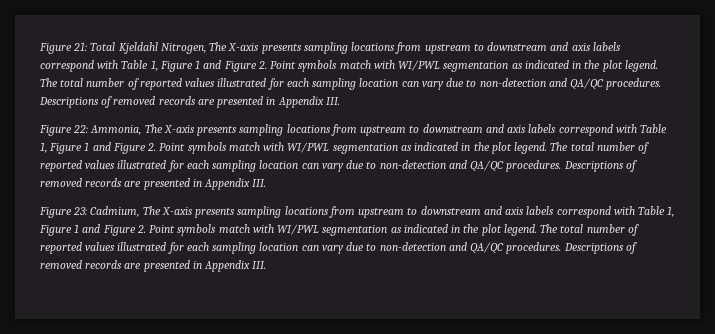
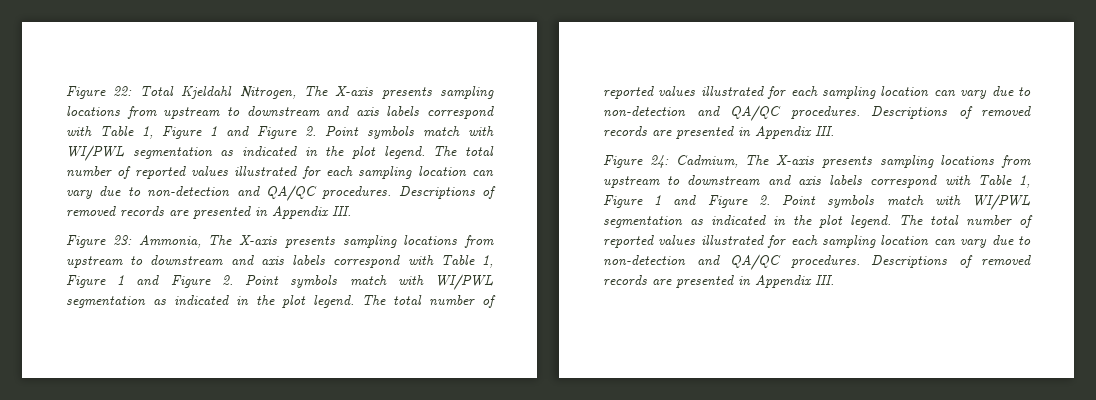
- Figure 21: Total Kjeldahl Nitrogen, The X-axis presents sampling locations from upstream to downstream and axis labels correspond with Table 1, Figure 1 and Figure 2. Point symbols match with WI/PWL segmentation as indicated in the plot legend.
+ Figure 22: Total Kjeldahl Nitrogen, The X-axis presents sampling locations from upstream to downstream and axis labels correspond with Table 1, Figure 1 and Figure 2. Point symbols match with WI/PWL segmentation as indicated in the plot legend.
- Figure 22: Ammonia, The X-axis presents sampling locations from upstream to downstream and axis labels correspond with Table 1, Figure 1 and Figure 2. Point symbols match with WI/PWL segmentation as indicated in the plot legend.
+ Figure 23: Ammonia, The X-axis presents sampling locations from upstream to downstream and axis labels correspond with Table 1, Figure 1 and Figure 2. Point symbols match with WI/PWL segmentation as indicated in the plot legend.
- Figure 23: Cadmium, The X-axis presents sampling locations from upstream to downstream and axis labels correspond with Table 1, Figure 1 and Figure 2. Point symbols match with WI/PWL segmentation as indicated in the plot legend.
+ Figure 24: Cadmium, The X-axis presents sampling locations from upstream to downstream and axis labels correspond with Table 1, Figure 1 and Figure 2. Point symbols match with WI/PWL segmentation as indicated in the plot legend.

